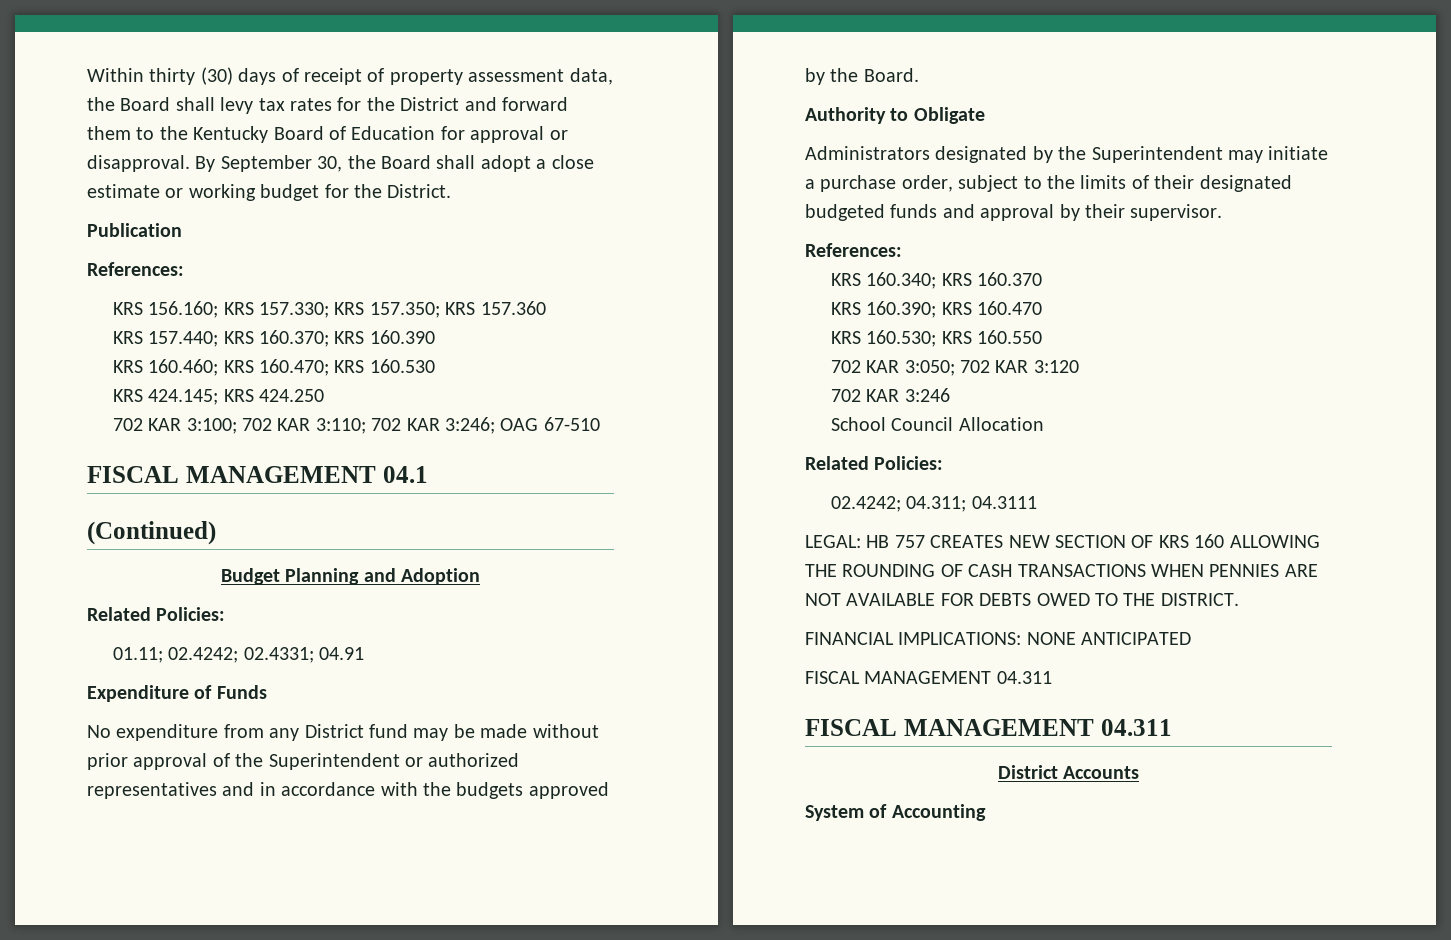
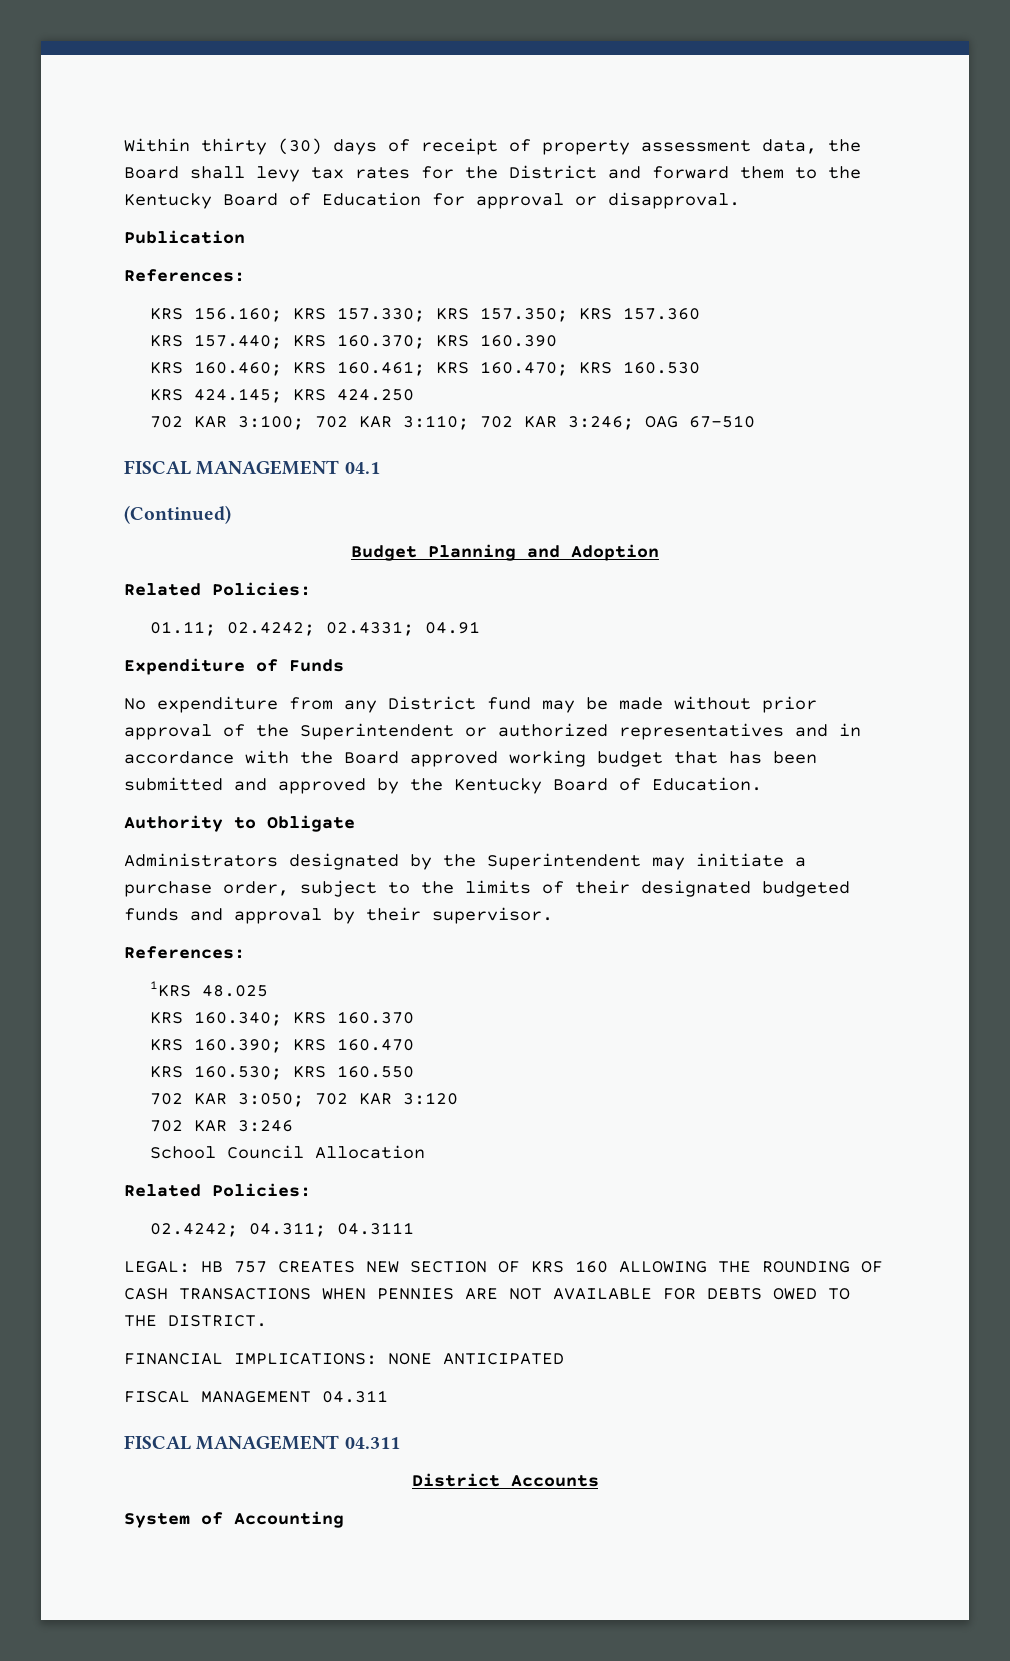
- By September 30, the Board shall adopt a close estimate or working budget for the District.
- KRS 160.460; KRS 160.470; KRS 160.530
+ KRS 160.460; KRS 160.461; KRS 160.470; KRS 160.530
- No expenditure from any District fund may be made without prior approval of the Superintendent or authorized representatives and in accordance with the budgets approved by the Board.
+ No expenditure from any District fund may be made without prior approval of the Superintendent or authorized representatives and in accordance with the Board approved working budget that has been submitted and approved by the Kentucky Board of Education.
+ 1KRS 48.025

